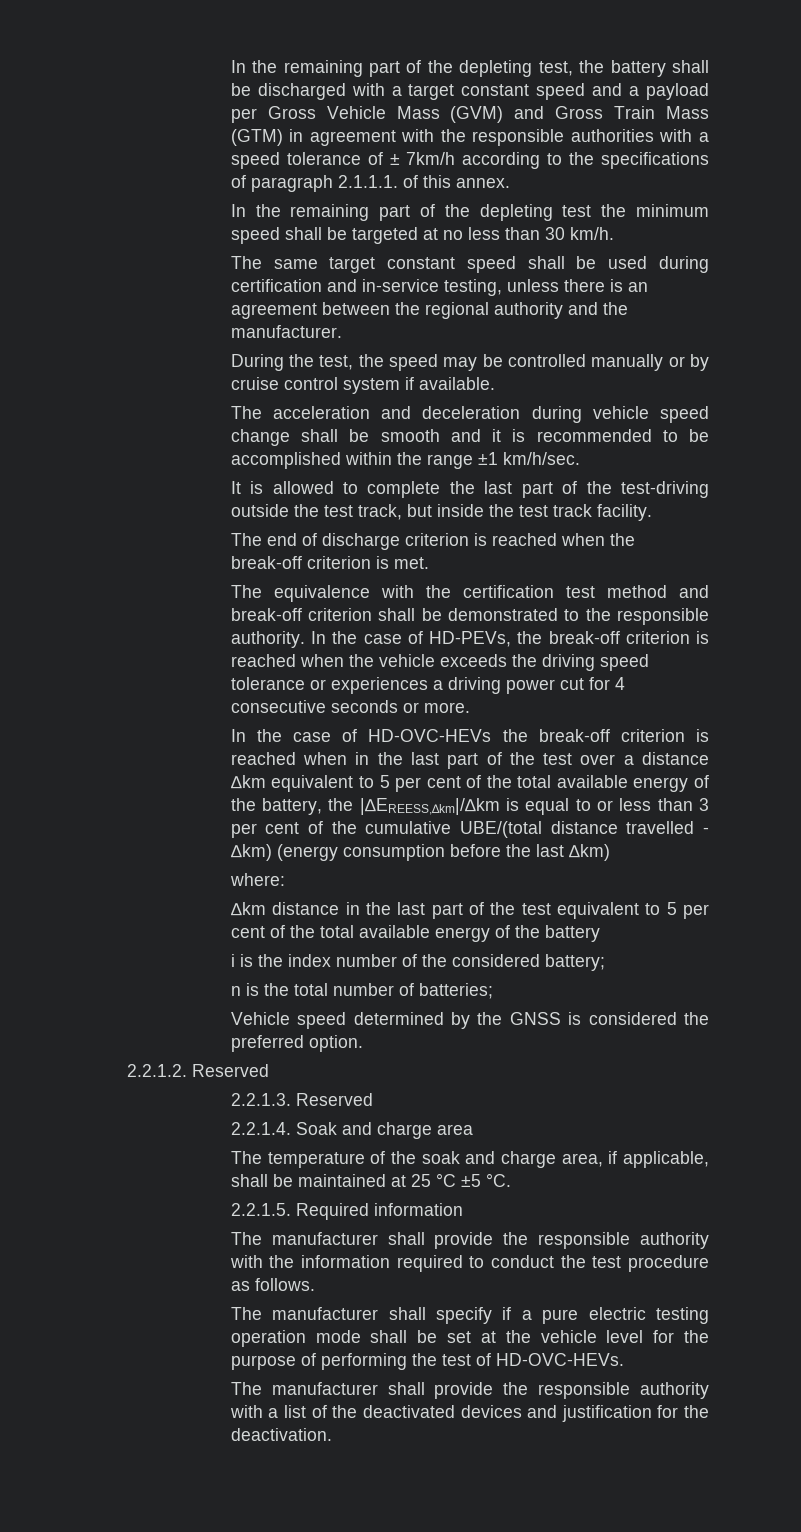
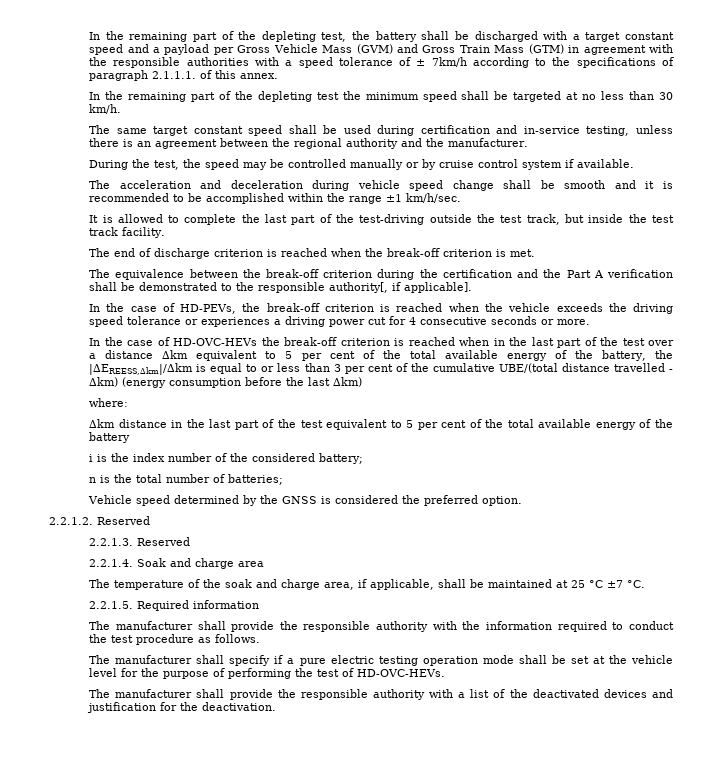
- The equivalence with the certification test method and break-off criterion shall be demonstrated to the responsible authority. In the case of HD-PEVs, the break-off criterion is reached when the vehicle exceeds the driving speed tolerance or experiences a driving power cut for 4 consecutive seconds or more.
+ The equivalence between the break-off criterion during the certification and the Part A verification shall be demonstrated to the responsible authority[, if applicable].
+ In the case of HD-PEVs, the break-off criterion is reached when the vehicle exceeds the driving speed tolerance or experiences a driving power cut for 4 consecutive seconds or more.
- The temperature of the soak and charge area, if applicable, shall be maintained at 25 °C ±5 °C.
+ The temperature of the soak and charge area, if applicable, shall be maintained at 25 °C ±7 °C.

